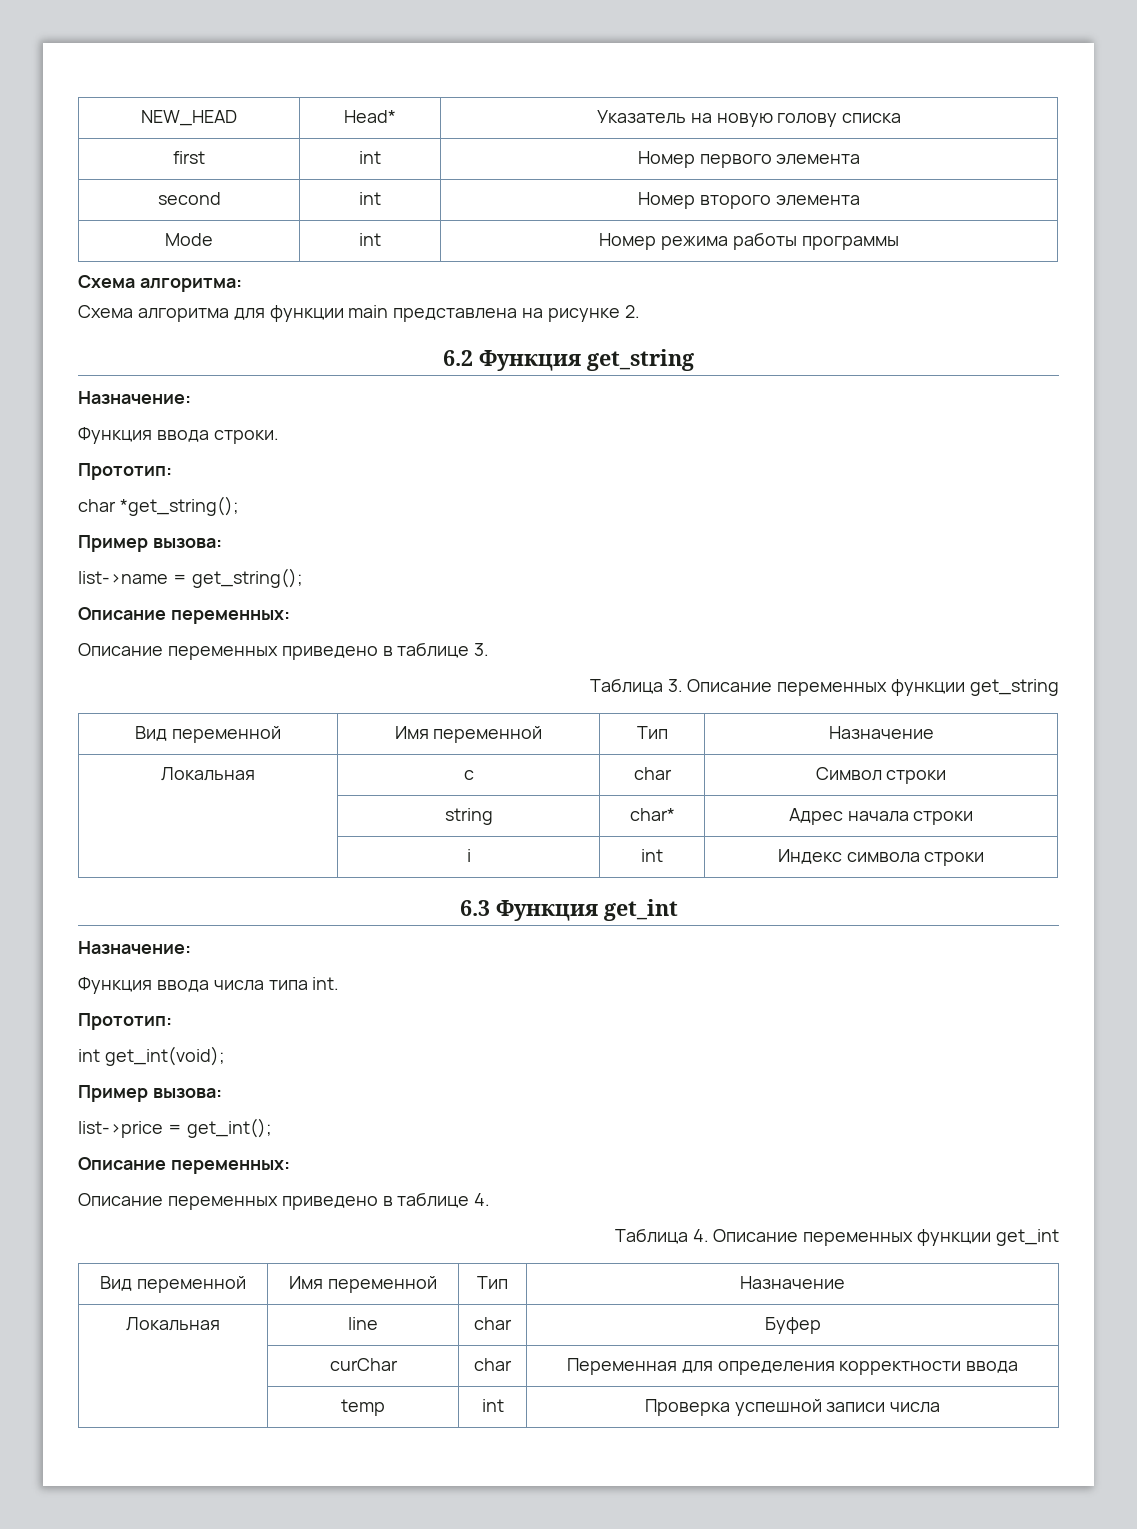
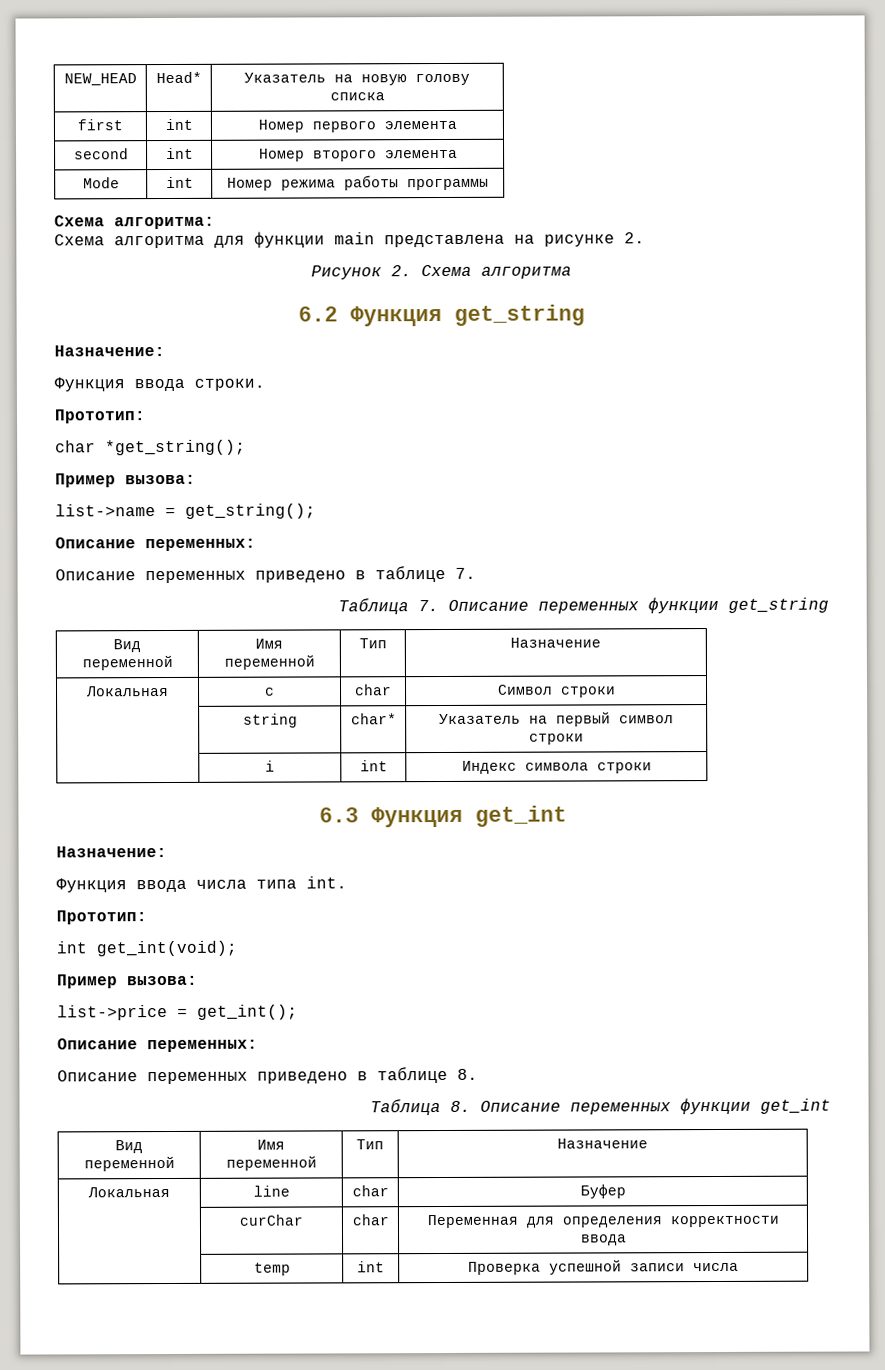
+ Рисунок 2. Схема алгоритма
- Описание переменных приведено в таблице 3.
- Таблица 3. Описание переменных функции get_string
+ Описание переменных приведено в таблице 7.
+ Таблица 7. Описание переменных функции get_string
- | string | сhar* | Адрес начала строки
+ | string | сhar* | Указатель на первый символ строки
- Описание переменных приведено в таблице 4.
- Таблица 4. Описание переменных функции get_int
+ Описание переменных приведено в таблице 8.
+ Таблица 8. Описание переменных функции get_int

